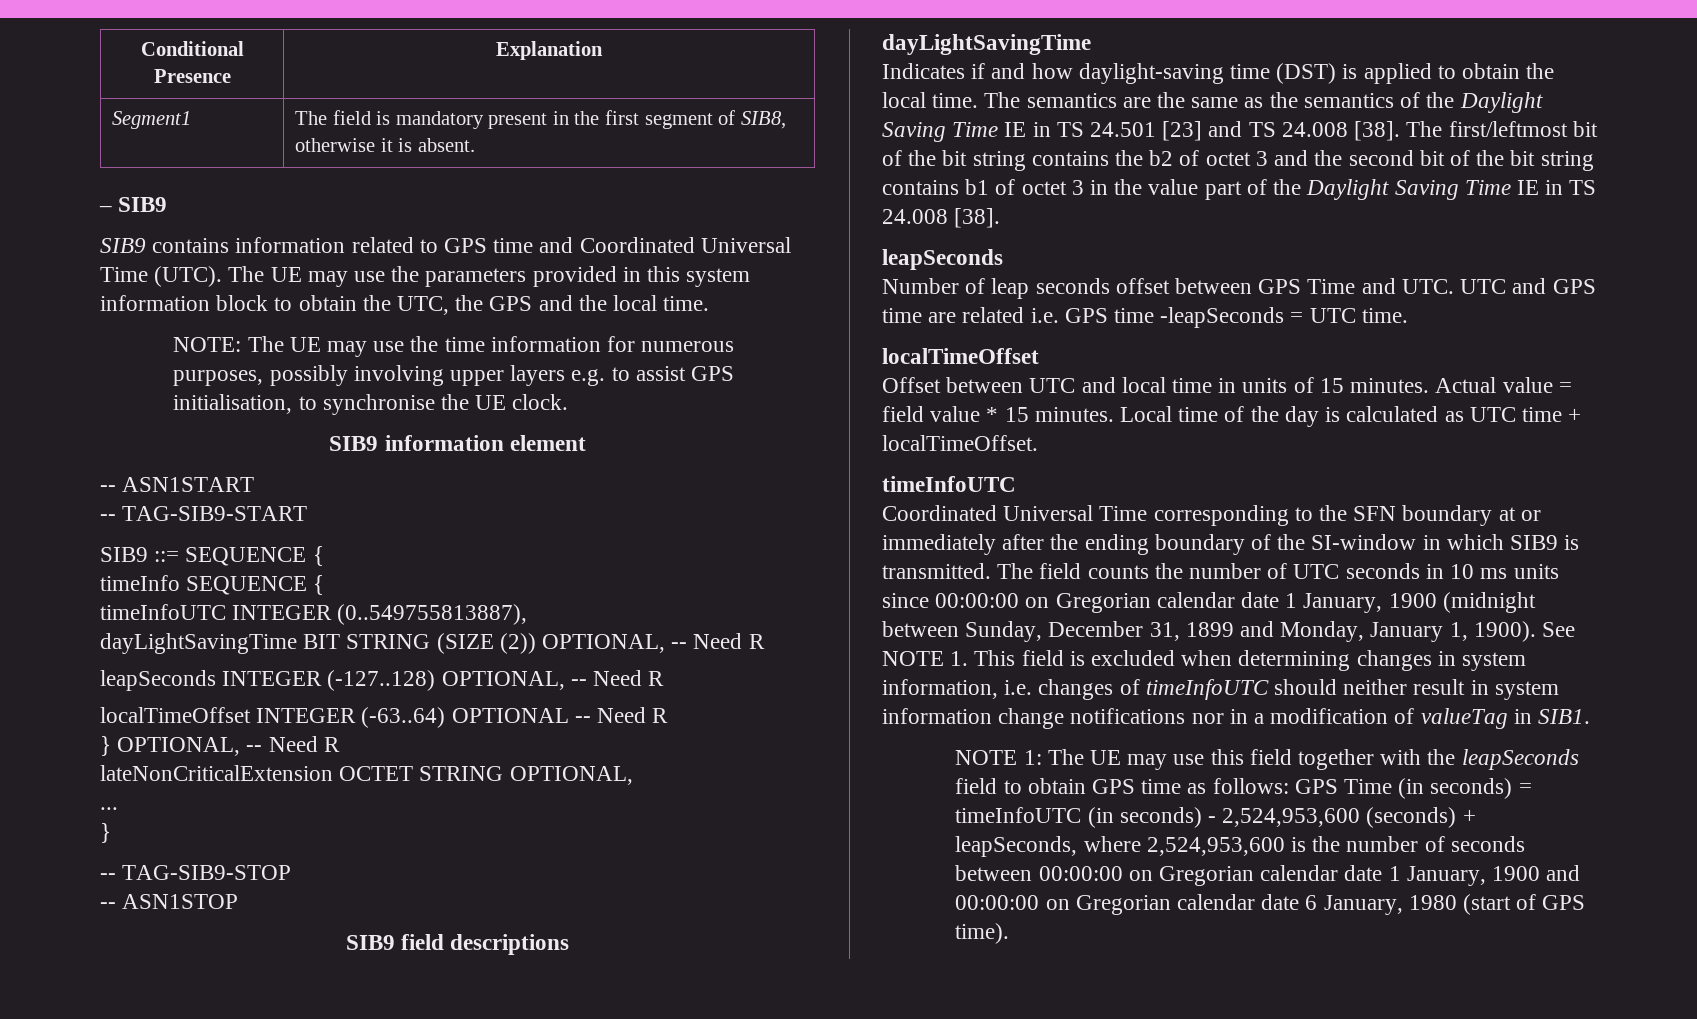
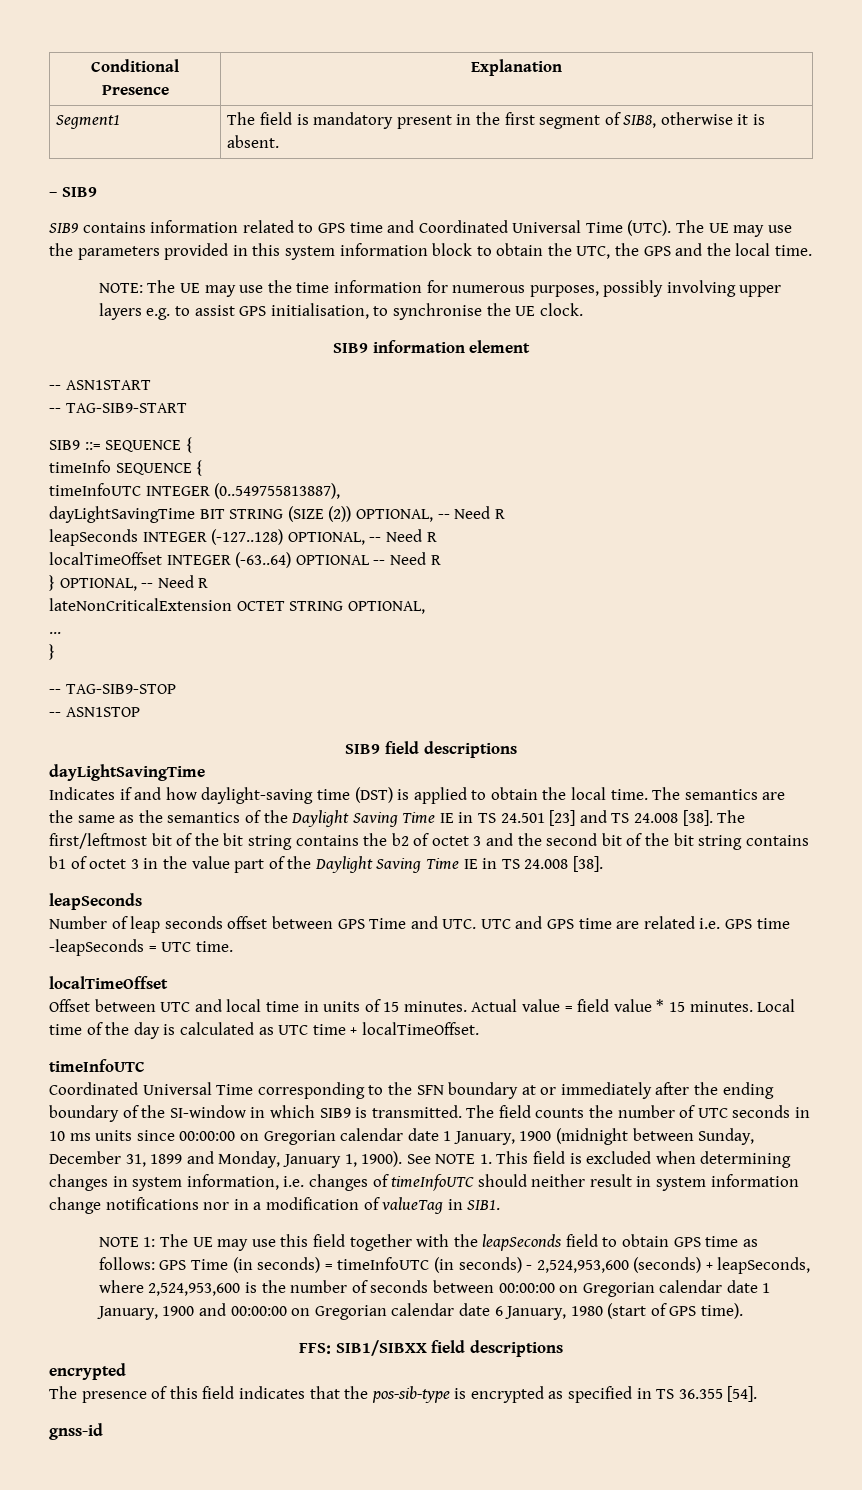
+ FFS: SIB1/SIBXX field descriptions
+ encrypted
+ The presence of this field indicates that the pos-sib-type is encrypted as specified in TS 36.355 [54].
+ gnss-id

